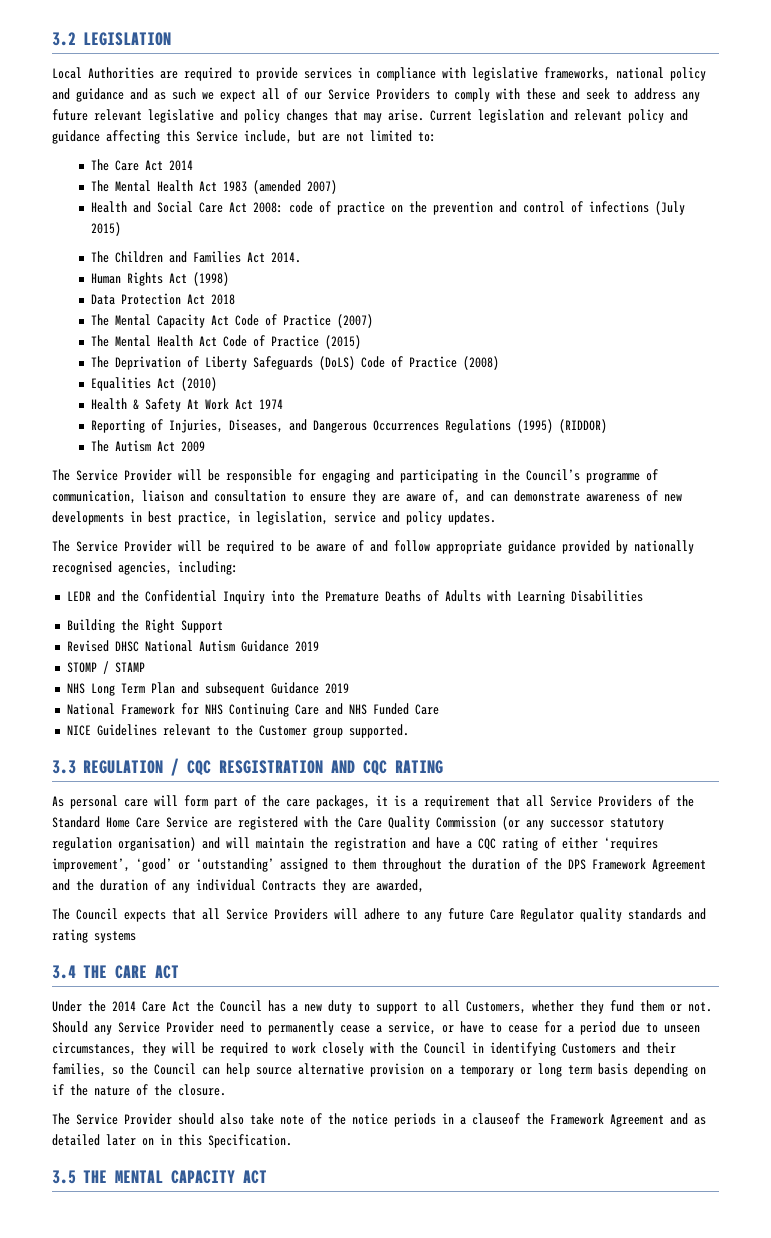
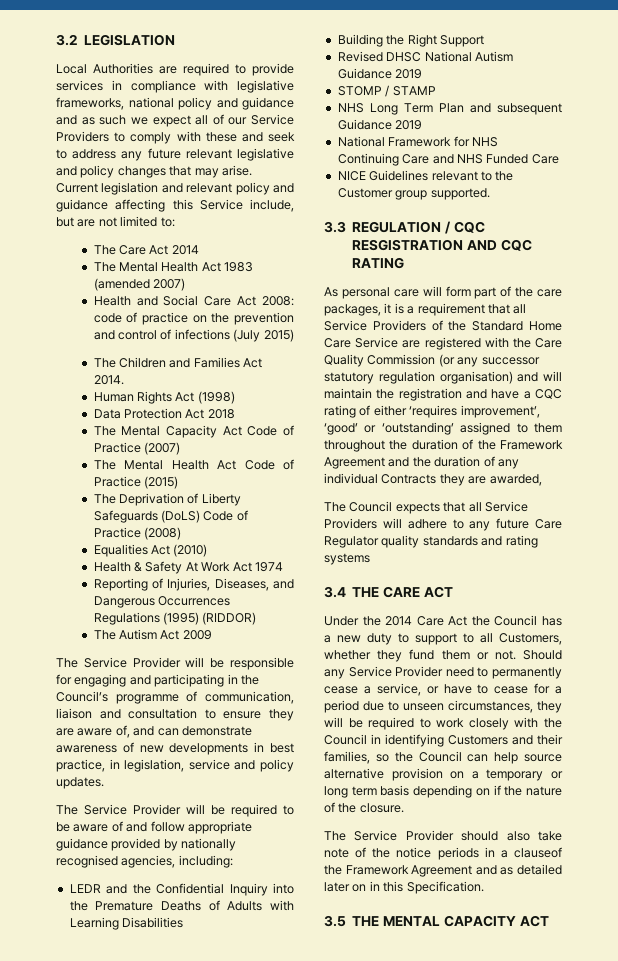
- As personal care will form part of the care packages, it is a requirement that all Service Providers of the Standard Home Care Service are registered with the Care Quality Commission (or any successor statutory regulation organisation) and will maintain the registration and have a CQC rating of either ‘requires improvement’, ‘good’ or ‘outstanding’ assigned to them throughout the duration of the DPS Framework Agreement and the duration of any individual Contracts they are awarded,
+ As personal care will form part of the care packages, it is a requirement that all Service Providers of the Standard Home Care Service are registered with the Care Quality Commission (or any successor statutory regulation organisation) and will maintain the registration and have a CQC rating of either ‘requires improvement’, ‘good’ or ‘outstanding’ assigned to them throughout the duration of the Framework Agreement and the duration of any individual Contracts they are awarded,

